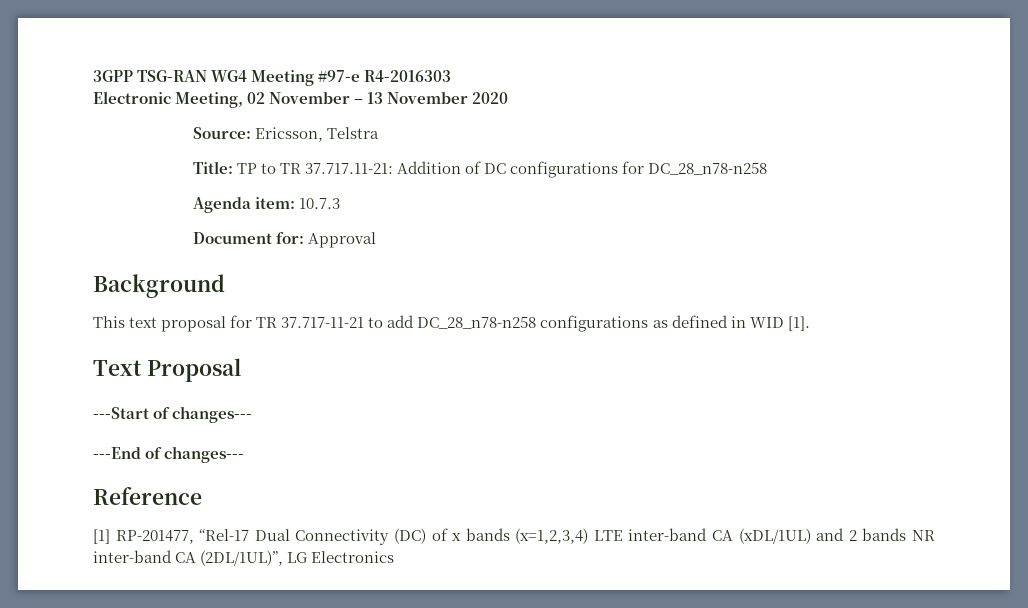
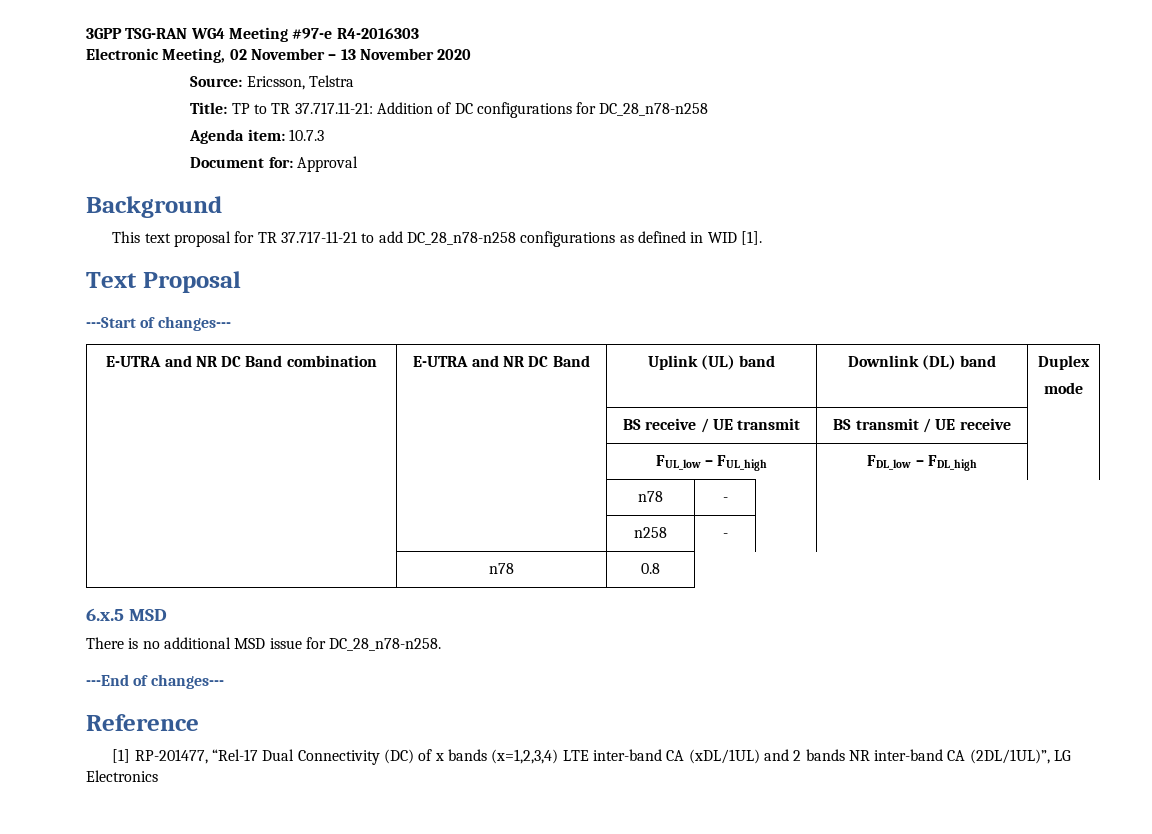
+ E-UTRA and NR DC Band combination | E-UTRA and NR DC Band | Uplink (UL) band | Downlink (DL) band | Duplex
+ mode
+ | | BS receive / UE transmit | BS transmit / UE receive |
+ | | FUL_low – FUL_high | FDL_low – FDL_high |
+ | | n78 | - |
+ | | n258 | - |
+ | n78 | 0.8
+ 6.x.5 MSD
+ There is no additional MSD issue for DC_28_n78-n258.

